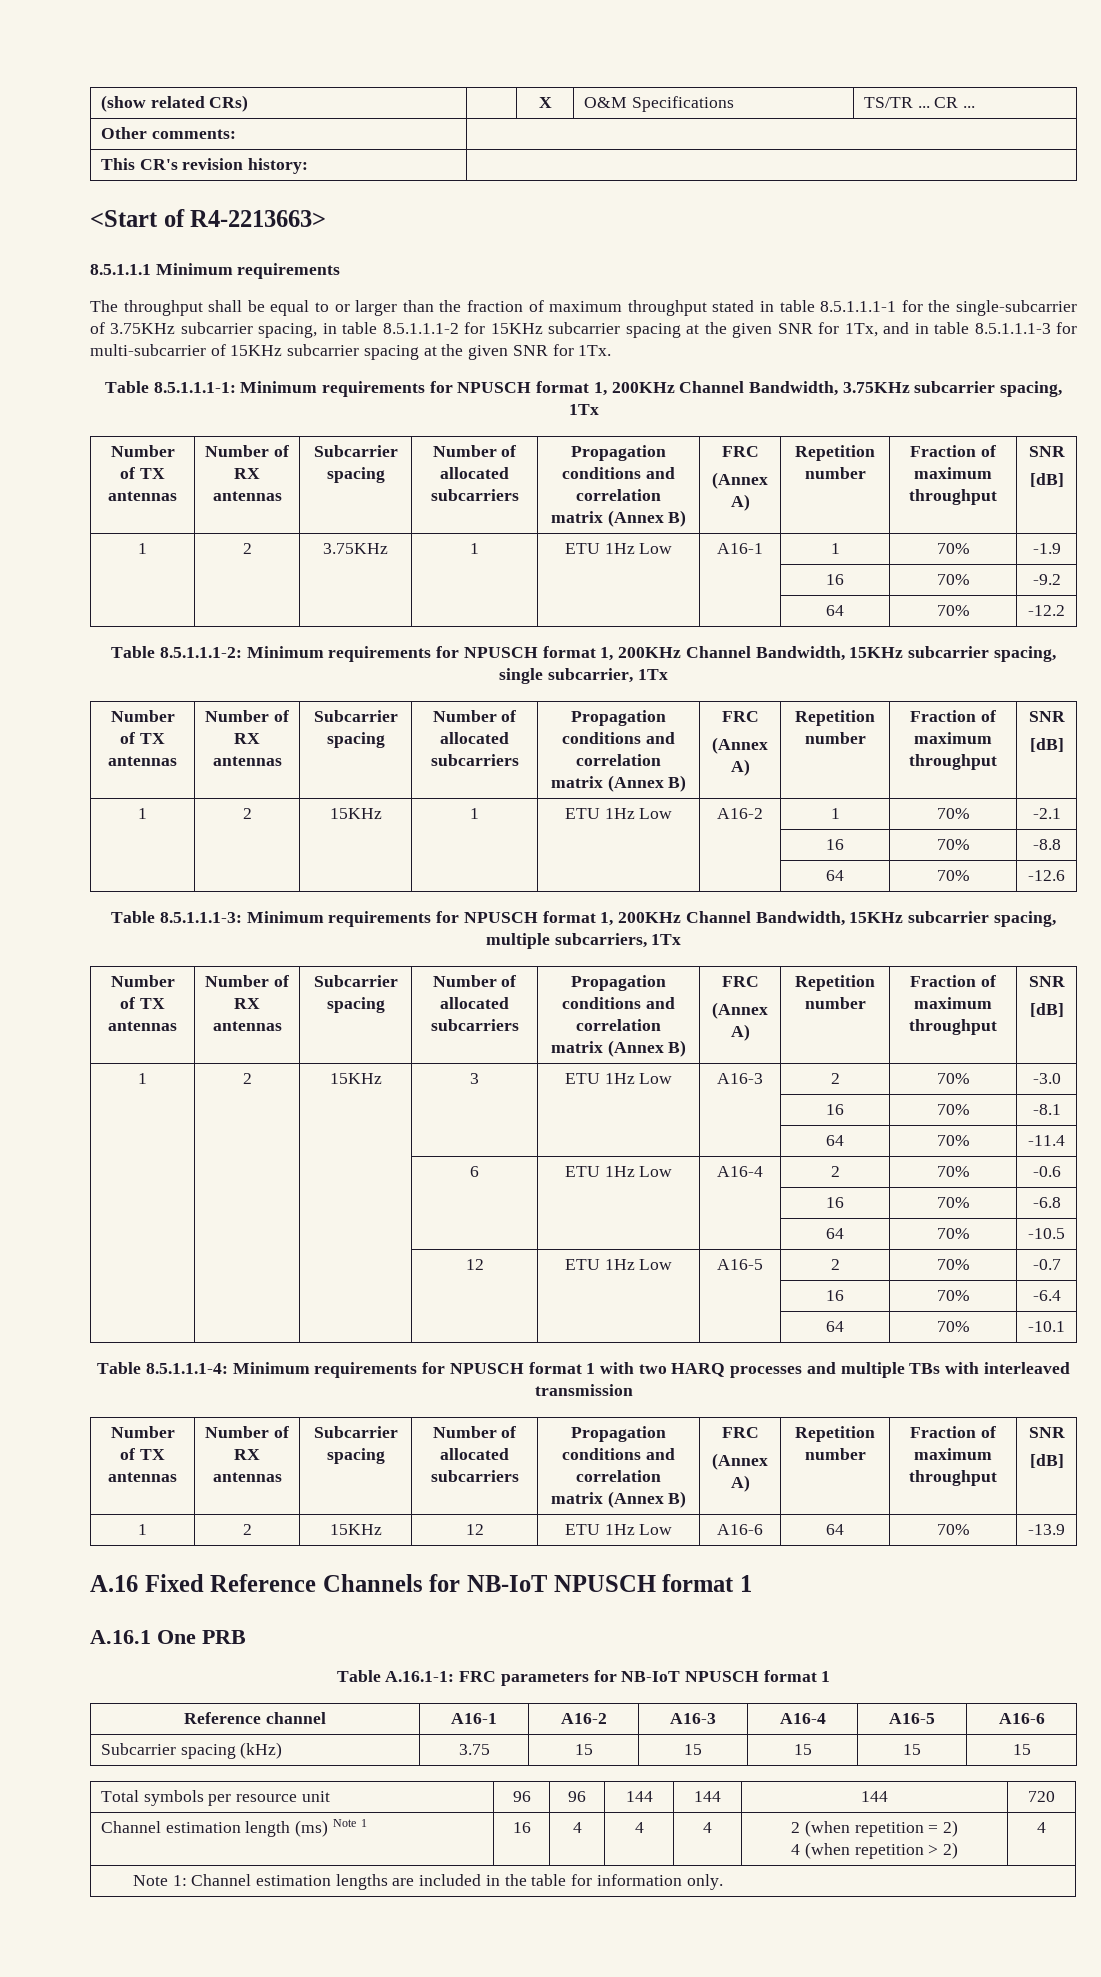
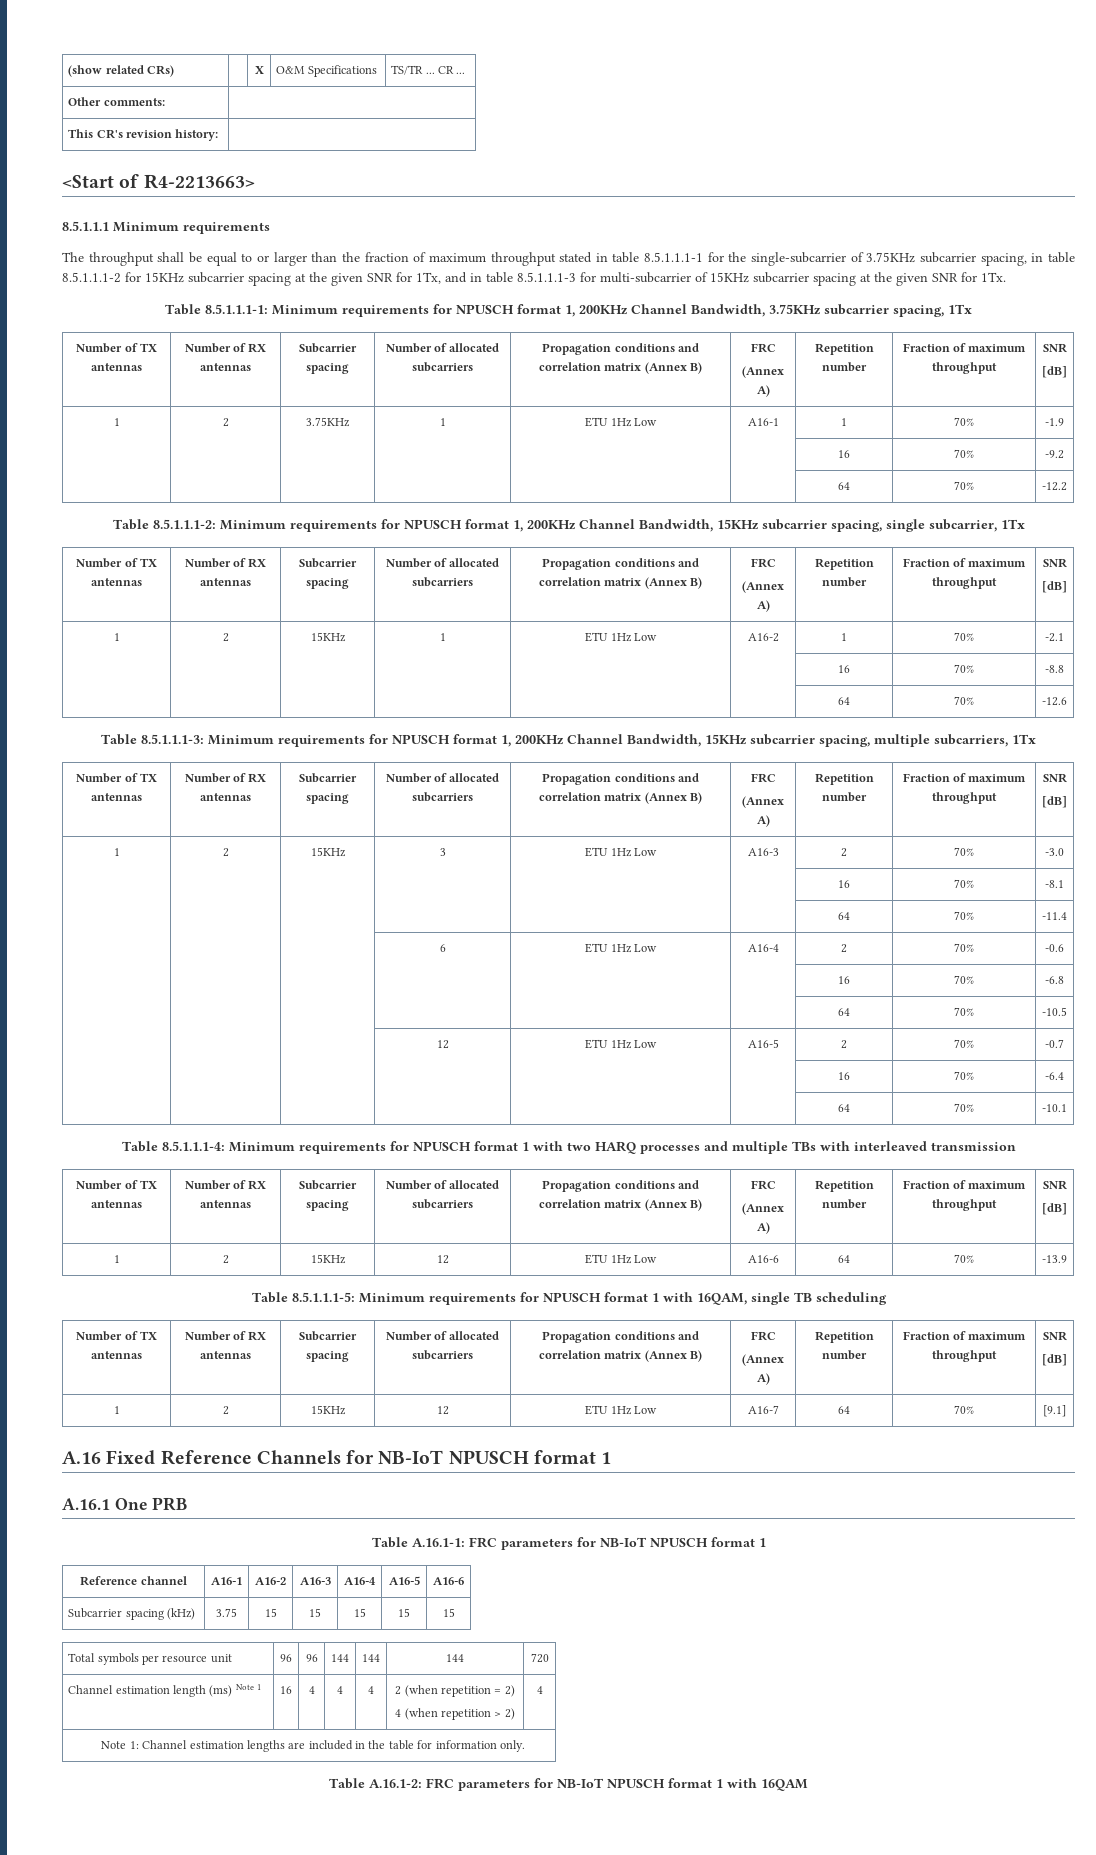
+ Table 8.5.1.1.1-5: Minimum requirements for NPUSCH format 1 with 16QAM, single TB scheduling
+ Number of TX antennas | Number of RX antennas | Subcarrier spacing | Number of allocated subcarriers | Propagation conditions and correlation matrix (Annex B) | FRC
+ (Annex A) | Repetition number | Fraction of maximum throughput | SNR
+ [dB]
+ 1 | 2 | 15KHz | 12 | ETU 1Hz Low | A16-7 | 64 | 70% | [9.1]
+ Table A.16.1-2: FRC parameters for NB-IoT NPUSCH format 1 with 16QAM

